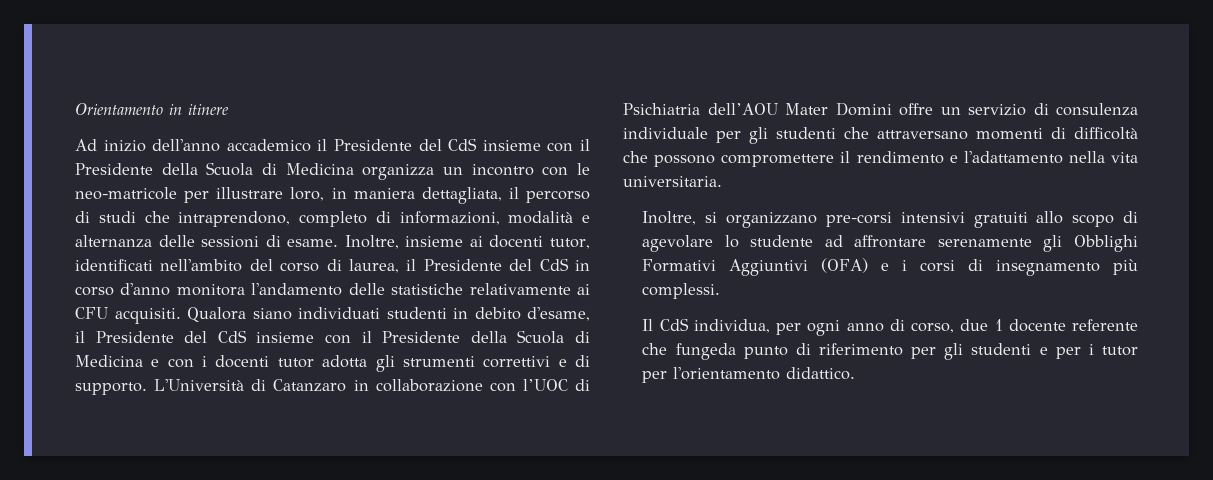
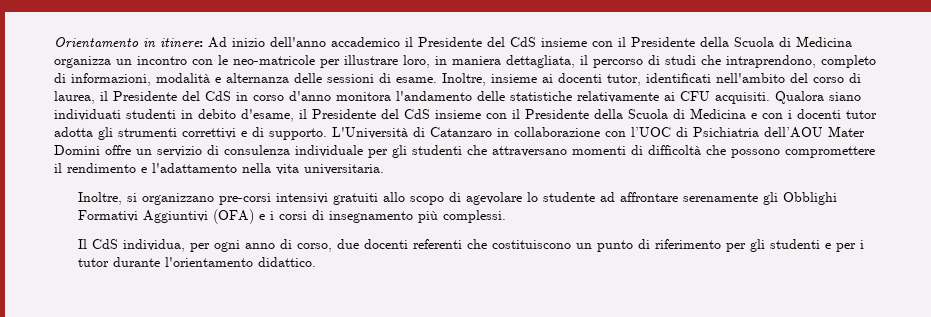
- Orientamento in itinere
- Ad inizio dell'anno accademico il Presidente del CdS insieme con il Presidente della Scuola di Medicina organizza un incontro con le neo-matricole per illustrare loro, in maniera dettagliata, il percorso di studi che intraprendono, completo di informazioni, modalità e alternanza delle sessioni di esame.
+ Orientamento in itinere: Ad inizio dell'anno accademico il Presidente del CdS insieme con il Presidente della Scuola di Medicina organizza un incontro con le neo-matricole per illustrare loro, in maniera dettagliata, il percorso di studi che intraprendono, completo di informazioni, modalità e alternanza delle sessioni di esame.
- Il CdS individua, per ogni anno di corso, due 1 docente referente che fungeda punto di riferimento per gli studenti e per i tutor per l'orientamento didattico.
+ Il CdS individua, per ogni anno di corso, due docenti referenti che costituiscono un punto di riferimento per gli studenti e per i tutor durante l'orientamento didattico.

